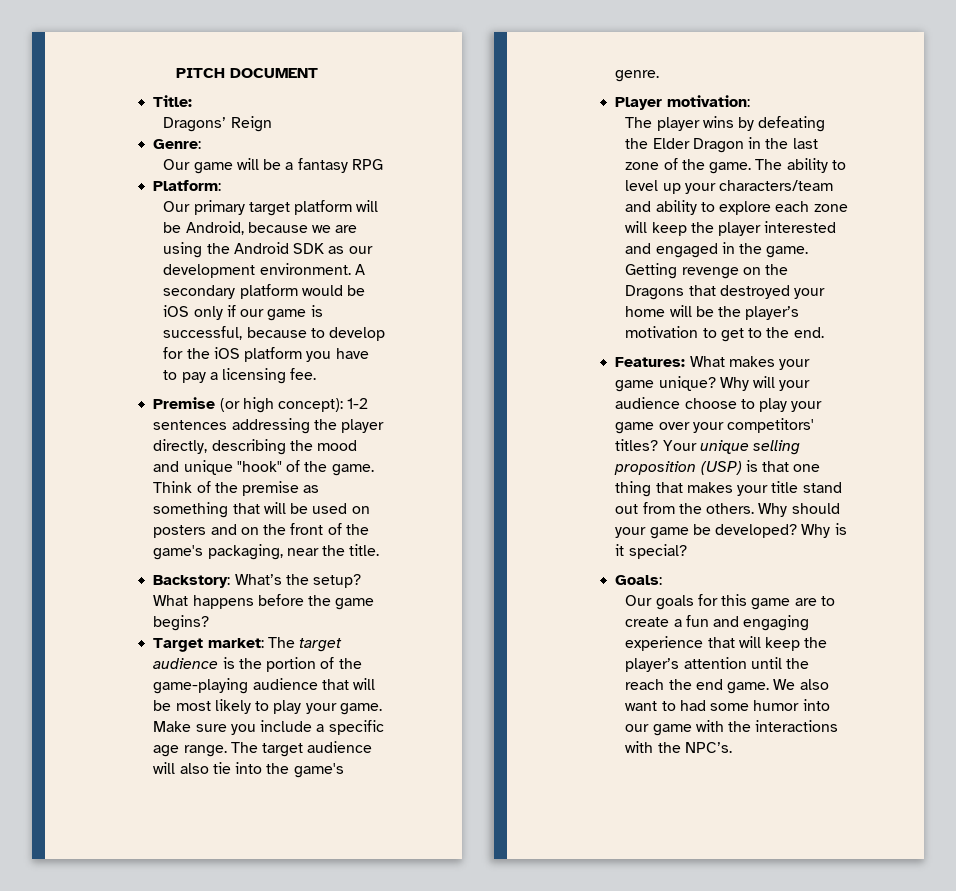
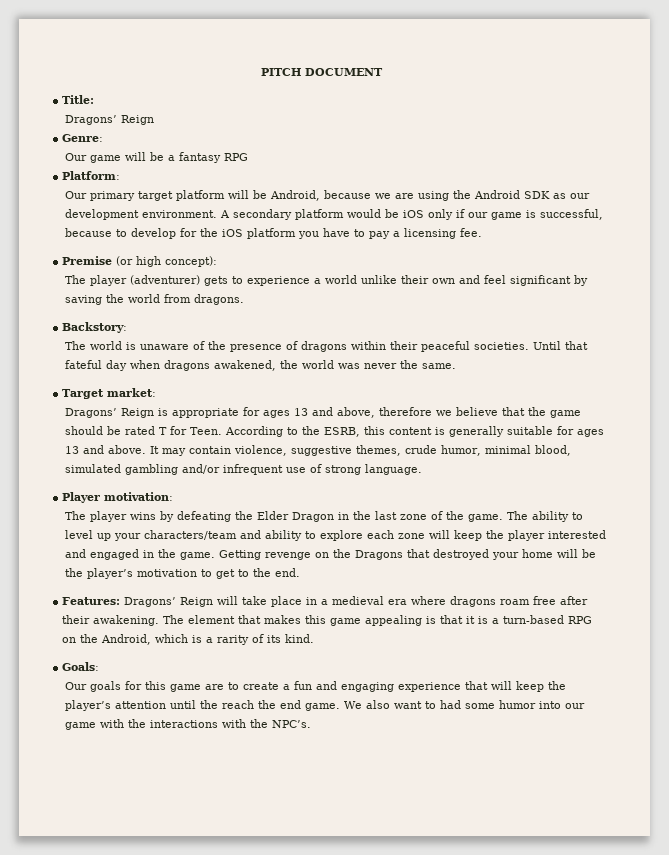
- Premise (or high concept): 1-2 sentences addressing the player directly, describing the mood and unique "hook" of the game. Think of the premise as something that will be used on posters and on the front of the game's packaging, near the title.
- Backstory: What’s the setup? What happens before the game begins?
- Target market: The target audience is the portion of the game-playing audience that will be most likely to play your game. Make sure you include a specific age range. The target audience will also tie into the game's genre.
+ Premise (or high concept):
+ The player (adventurer) gets to experience a world unlike their own and feel significant by saving the world from dragons.
+ Backstory:
+ The world is unaware of the presence of dragons within their peaceful societies. Until that fateful day when dragons awakened, the world was never the same.
+ Target market:
+ Dragons’ Reign is appropriate for ages 13 and above, therefore we believe that the game should be rated T for Teen. According to the ESRB, this content is generally suitable for ages 13 and above. It may contain violence, suggestive themes, crude humor, minimal blood, simulated gambling and/or infrequent use of strong language.
- Features: What makes your game unique? Why will your audience choose to play your game over your competitors' titles? Your unique selling proposition (USP) is that one thing that makes your title stand out from the others. Why should your game be developed? Why is it special?
+ Features: Dragons’ Reign will take place in a medieval era where dragons roam free after their awakening. The element that makes this game appealing is that it is a turn-based RPG on the Android, which is a rarity of its kind.

